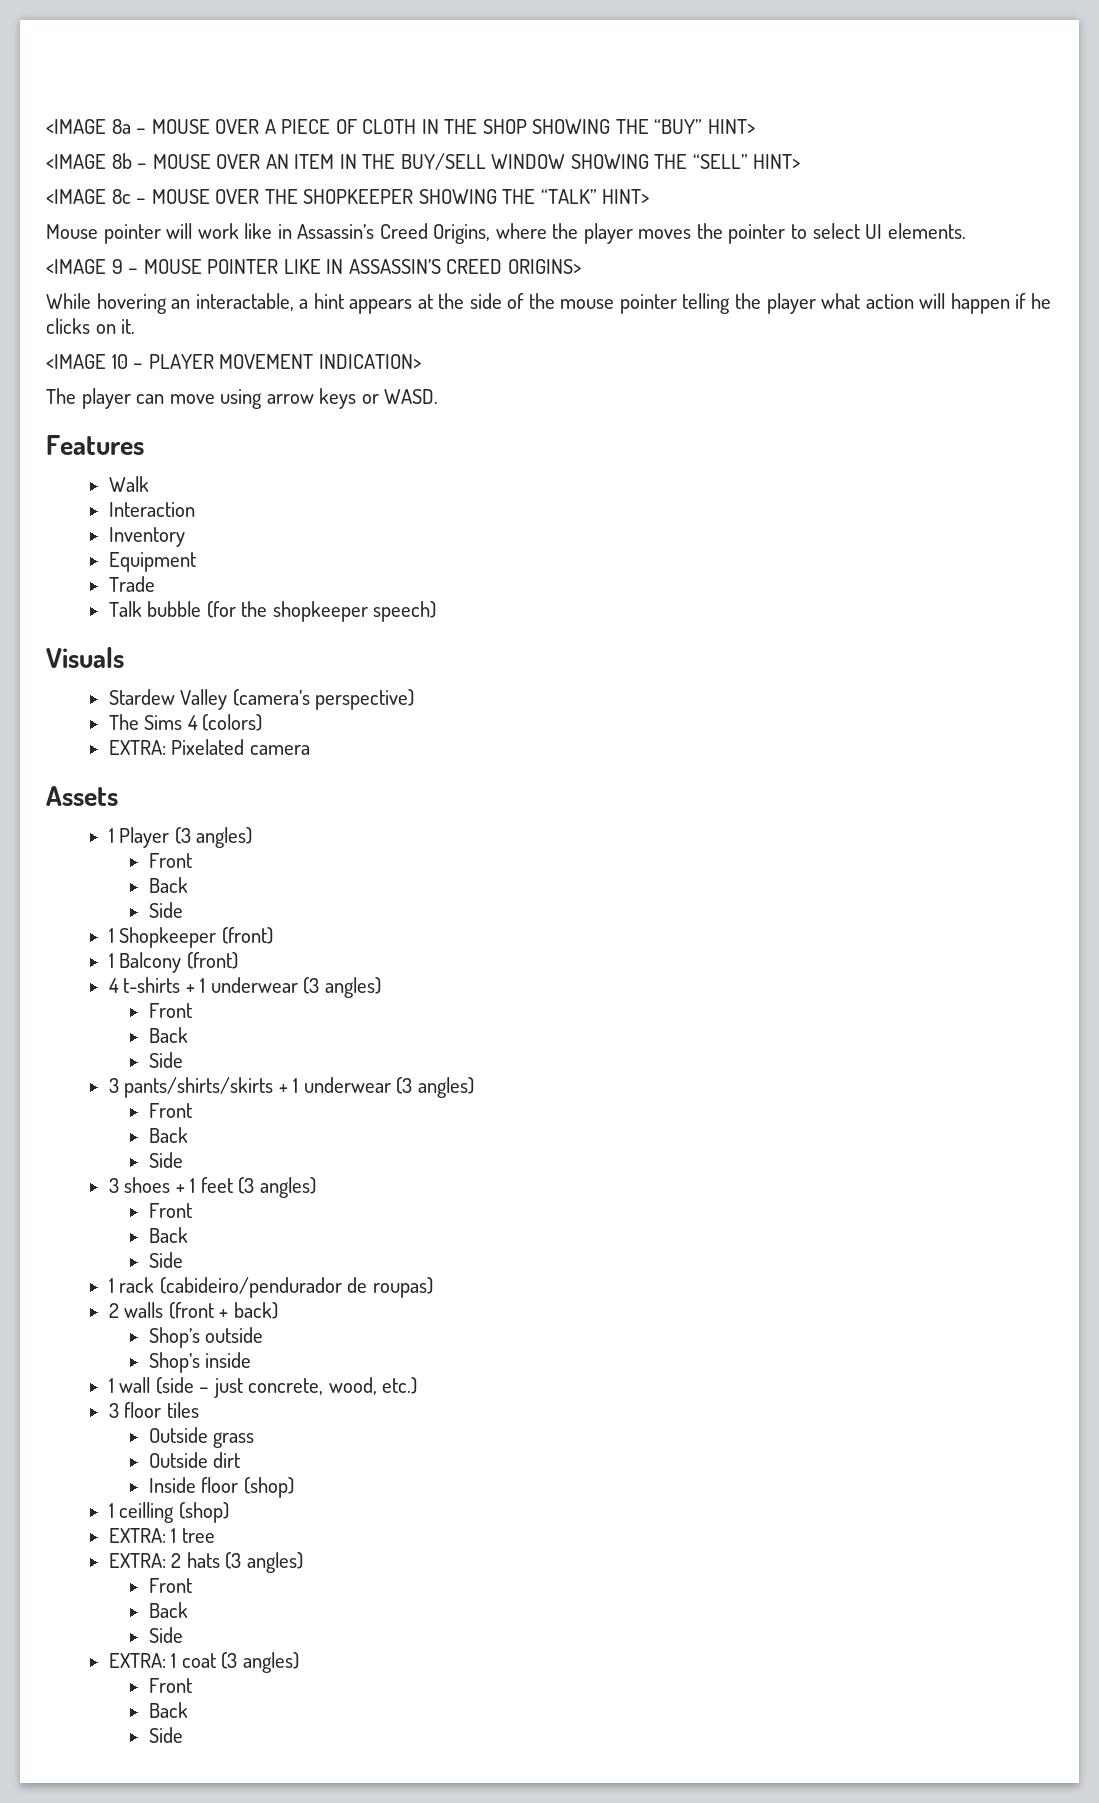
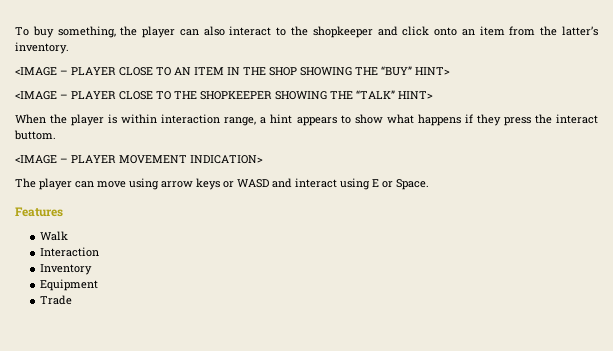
- <IMAGE 8a – MOUSE OVER A PIECE OF CLOTH IN THE SHOP SHOWING THE “BUY” HINT>
+ To buy something, the player can also interact to the shopkeeper and click onto an item from the latter’s inventory.
+ <IMAGE – PLAYER CLOSE TO AN ITEM IN THE SHOP SHOWING THE “BUY” HINT>
- <IMAGE 8b – MOUSE OVER AN ITEM IN THE BUY/SELL WINDOW SHOWING THE “SELL” HINT>
- <IMAGE 8c – MOUSE OVER THE SHOPKEEPER SHOWING THE “TALK” HINT>
+ <IMAGE – PLAYER CLOSE TO THE SHOPKEEPER SHOWING THE “TALK” HINT>
- Mouse pointer will work like in Assassin’s Creed Origins, where the player moves the pointer to select UI elements.
- <IMAGE 9 – MOUSE POINTER LIKE IN ASSASSIN’S CREED ORIGINS>
- While hovering an interactable, a hint appears at the side of the mouse pointer telling the player what action will happen if he clicks on it.
- <IMAGE 10 – PLAYER MOVEMENT INDICATION>
+ When the player is within interaction range, a hint appears to show what happens if they press the interact buttom.
+ <IMAGE – PLAYER MOVEMENT INDICATION>
- The player can move using arrow keys or WASD.
+ The player can move using arrow keys or WASD and interact using E or Space.
- Talk bubble (for the shopkeeper speech)
- Visuals
- Stardew Valley (camera’s perspective)
- The Sims 4 (colors)
- EXTRA: Pixelated camera
- Assets
- 1 Player (3 angles)
- Front
- Back
- Side
- 1 Shopkeeper (front)
- 1 Balcony (front)
- 4 t-shirts + 1 underwear (3 angles)
- Front
- Back
- Side
- 3 pants/shirts/skirts + 1 underwear (3 angles)
- Front
- Back
- Side
- 3 shoes + 1 feet (3 angles)
- Front
- Back
- Side
- 1 rack (cabideiro/pendurador de roupas)
- 2 walls (front + back)
- Shop’s outside
- Shop’s inside
- 1 wall (side – just concrete, wood, etc.)
- 3 floor tiles
- Outside grass
- Outside dirt
- Inside floor (shop)
- 1 ceilling (shop)
- EXTRA: 1 tree
- EXTRA: 2 hats (3 angles)
- Front
- Back
- Side
- EXTRA: 1 coat (3 angles)
- Front
- Back
- Side

